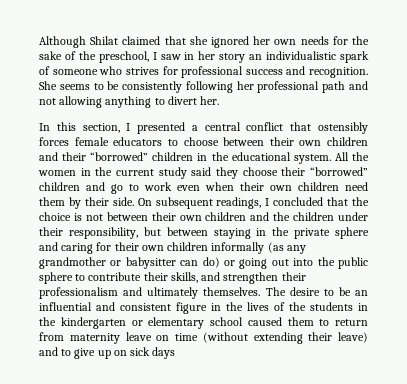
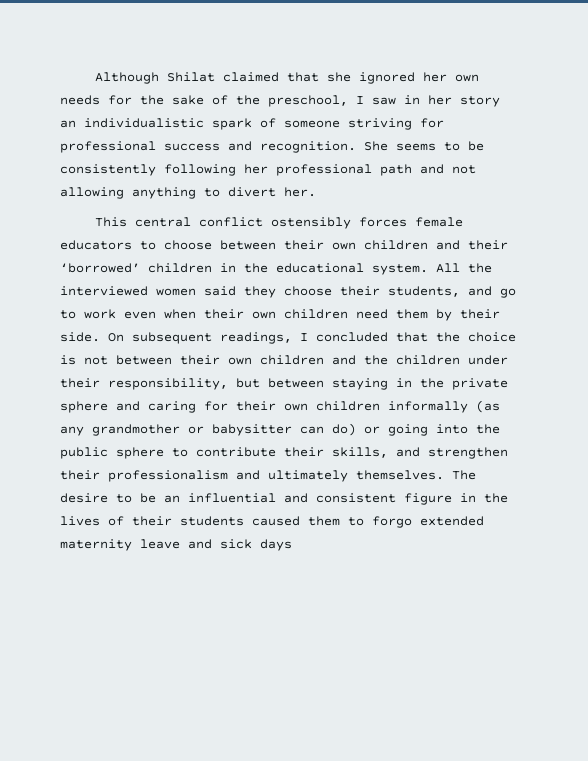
- Although Shilat claimed that she ignored her own needs for the sake of the preschool, I saw in her story an individualistic spark of someone who strives for professional success and recognition.
+ Although Shilat claimed that she ignored her own needs for the sake of the preschool, I saw in her story an individualistic spark of someone striving for professional success and recognition.
- In this section, I presented a central conflict that ostensibly forces female educators to choose between their own children and their “borrowed” children in the educational system.
+ This central conflict ostensibly forces female educators to choose between their own children and their ‘borrowed’ children in the educational system.
- All the women in the current study said they choose their “borrowed” children and go to work even when their own children need them by their side.
+ All the interviewed women said they choose their students, and go to work even when their own children need them by their side.
- On subsequent readings, I concluded that the choice is not between their own children and the children under their responsibility, but between staying in the private sphere and caring for their own children informally (as any grandmother or babysitter can do) or going out into the public sphere to contribute their skills, and strengthen their professionalism and ultimately themselves.
+ On subsequent readings, I concluded that the choice is not between their own children and the children under their responsibility, but between staying in the private sphere and caring for their own children informally (as any grandmother or babysitter can do) or going into the public sphere to contribute their skills, and strengthen their professionalism and ultimately themselves.
- The desire to be an influential and consistent figure in the lives of the students in the kindergarten or elementary school caused them to return from maternity leave on time (without extending their leave) and to give up on sick days
+ The desire to be an influential and consistent figure in the lives of their students caused them to forgo extended maternity leave and sick days

